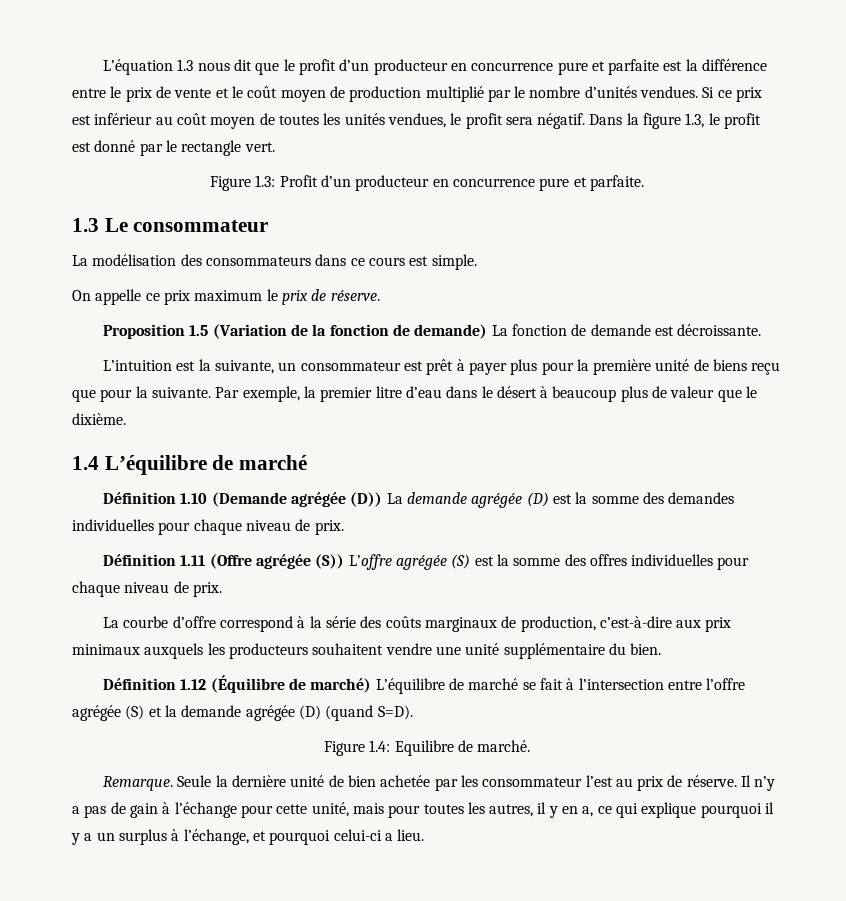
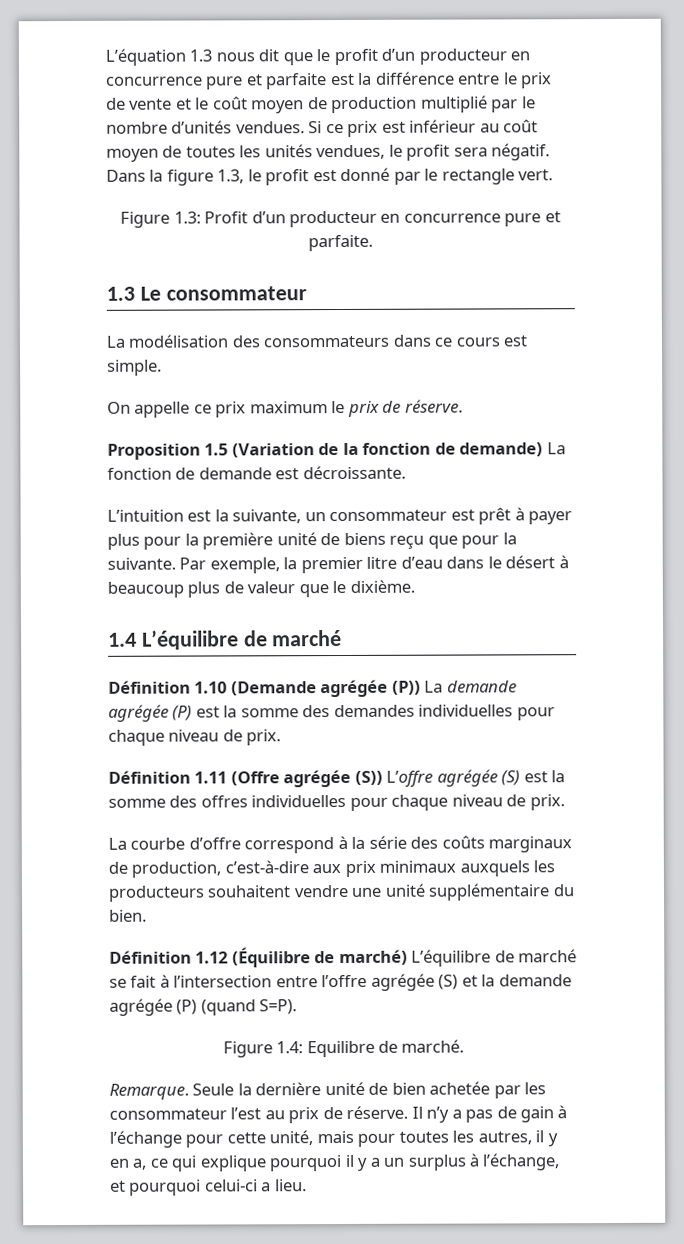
- Définition 1.10 (Demande agrégée (D)) La demande agrégée (D) est la somme des demandes individuelles pour chaque niveau de prix.
+ Définition 1.10 (Demande agrégée (P)) La demande agrégée (P) est la somme des demandes individuelles pour chaque niveau de prix.
- Définition 1.12 (Équilibre de marché) L’équilibre de marché se fait à l’intersection entre l’offre agrégée (S) et la demande agrégée (D) (quand S=D).
+ Définition 1.12 (Équilibre de marché) L’équilibre de marché se fait à l’intersection entre l’offre agrégée (S) et la demande agrégée (P) (quand S=P).

